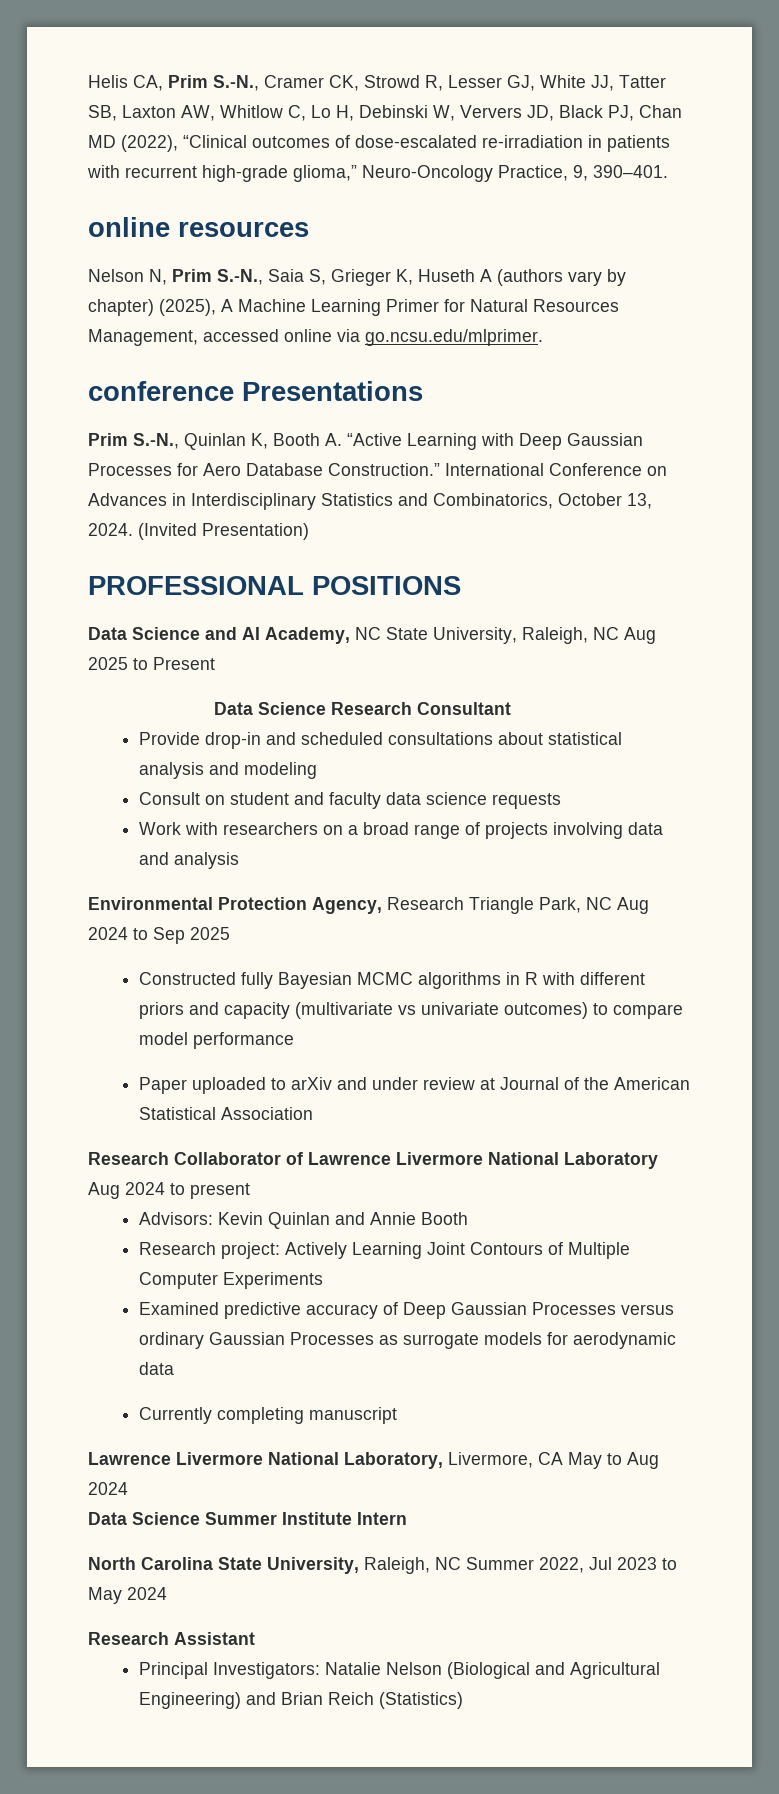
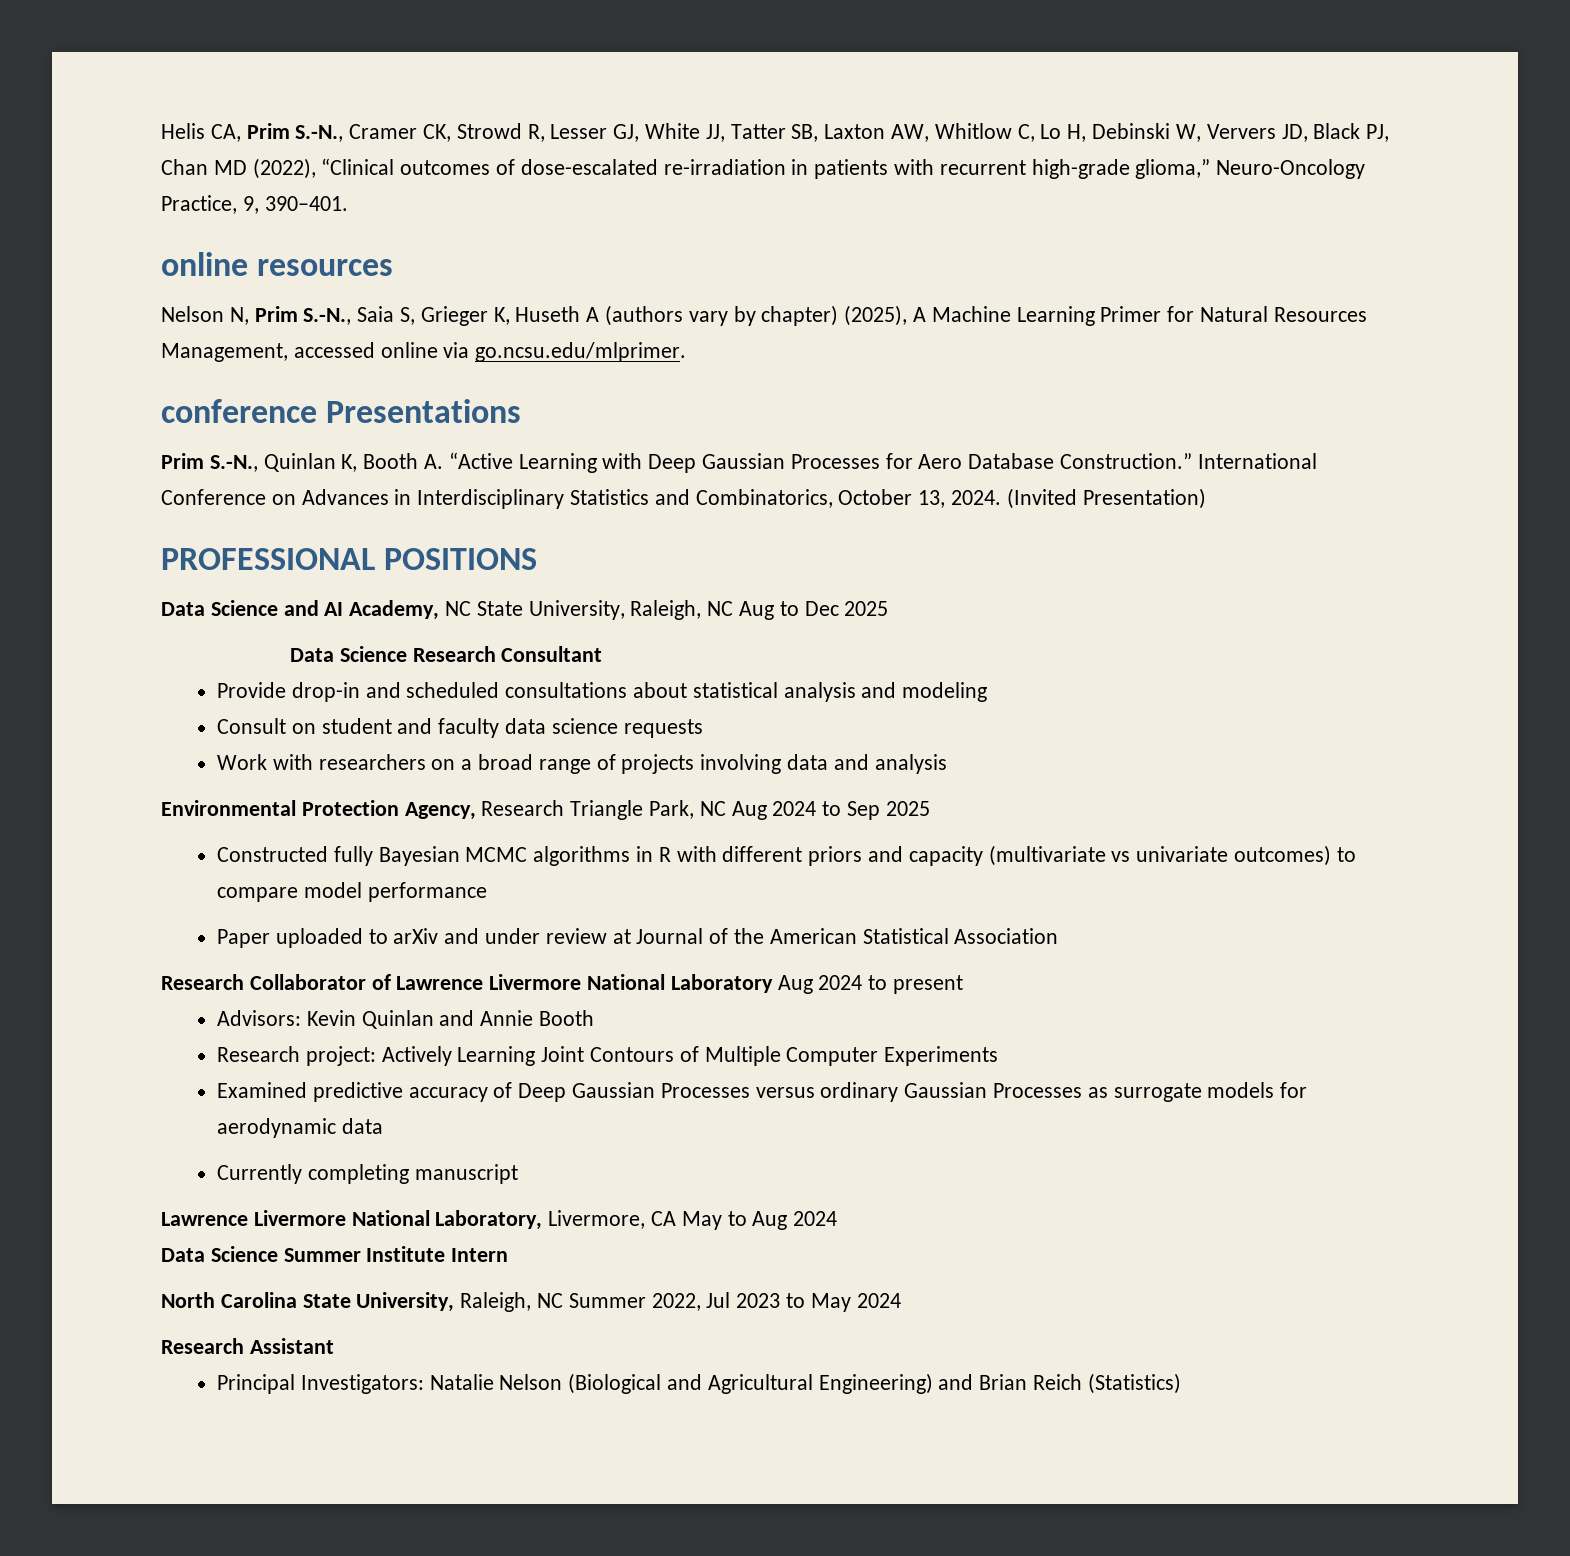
- Data Science and AI Academy, NC State University, Raleigh, NC Aug 2025 to Present
+ Data Science and AI Academy, NC State University, Raleigh, NC Aug to Dec 2025

